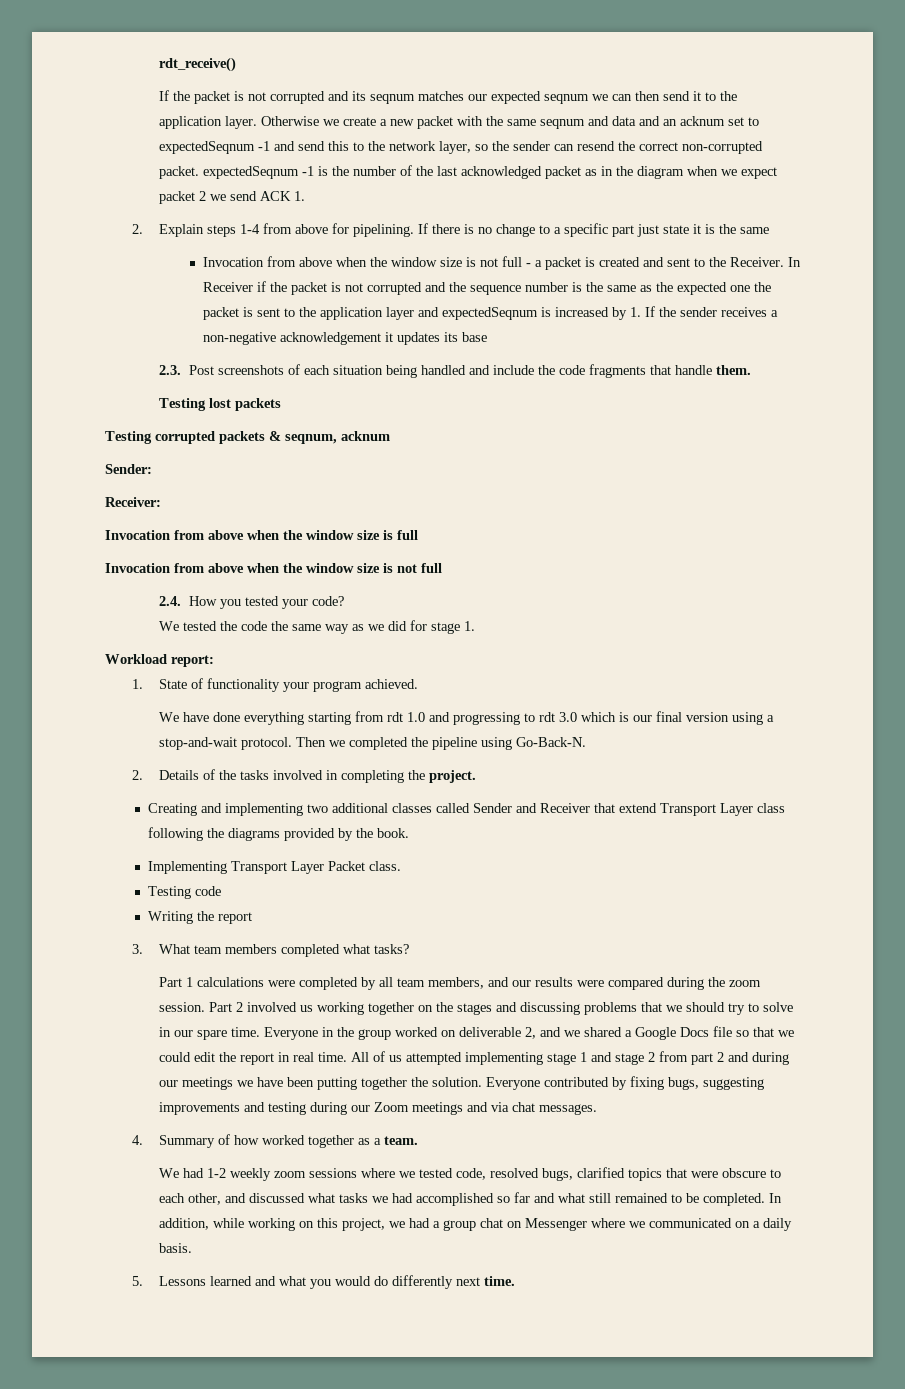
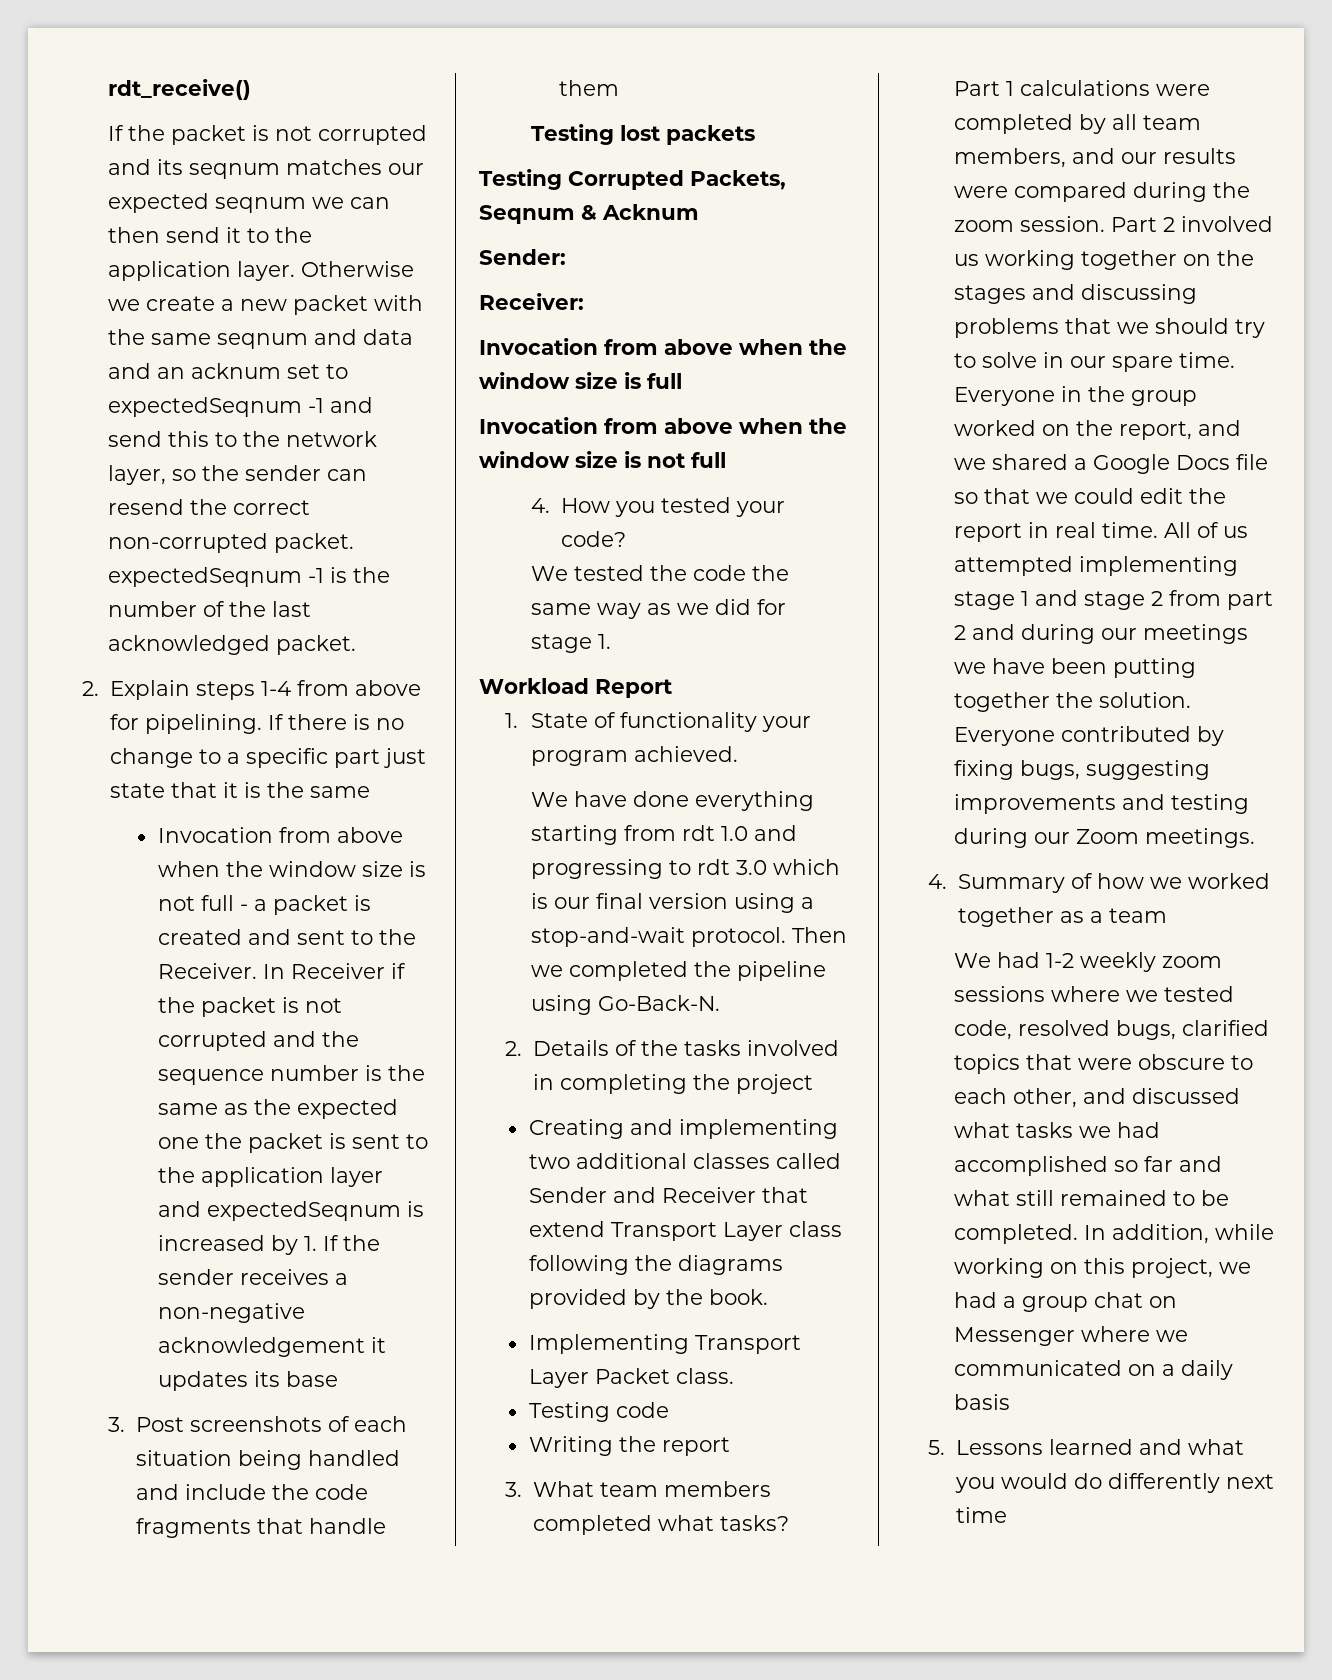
- Otherwise we create a new packet with the same seqnum and data and an acknum set to expectedSeqnum -1 and send this to the network layer, so the sender can resend the correct non-corrupted packet. expectedSeqnum -1 is the number of the last acknowledged packet as in the diagram when we expect packet 2 we send ACK 1.
+ Otherwise we create a new packet with the same seqnum and data and an acknum set to expectedSeqnum -1 and send this to the network layer, so the sender can resend the correct non-corrupted packet. expectedSeqnum -1 is the number of the last acknowledged packet.
- If there is no change to a specific part just state it is the same
+ If there is no change to a specific part just state that it is the same
- 2.3. Post screenshots of each situation being handled and include the code fragments that handle them.
+ 3. Post screenshots of each situation being handled and include the code fragments that handle them
- Testing corrupted packets & seqnum, acknum
+ Testing Corrupted Packets, Seqnum & Acknum
- 2.4. How you tested your code?
+ 4. How you tested your code?
- Workload report:
+ Workload Report
- 2. Details of the tasks involved in completing the project.
+ 2. Details of the tasks involved in completing the project
- Everyone in the group worked on deliverable 2, and we shared a Google Docs file so that we could edit the report in real time.
+ Everyone in the group worked on the report, and we shared a Google Docs file so that we could edit the report in real time.
- Everyone contributed by fixing bugs, suggesting improvements and testing during our Zoom meetings and via chat messages.
+ Everyone contributed by fixing bugs, suggesting improvements and testing during our Zoom meetings.
- 4. Summary of how worked together as a team.
+ 4. Summary of how we worked together as a team
- In addition, while working on this project, we had a group chat on Messenger where we communicated on a daily basis.
+ In addition, while working on this project, we had a group chat on Messenger where we communicated on a daily basis
- 5. Lessons learned and what you would do differently next time.
+ 5. Lessons learned and what you would do differently next time

